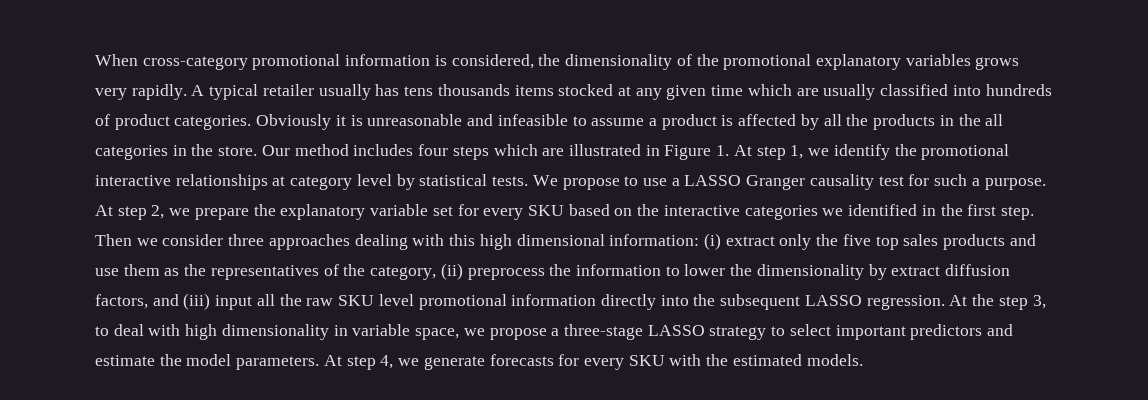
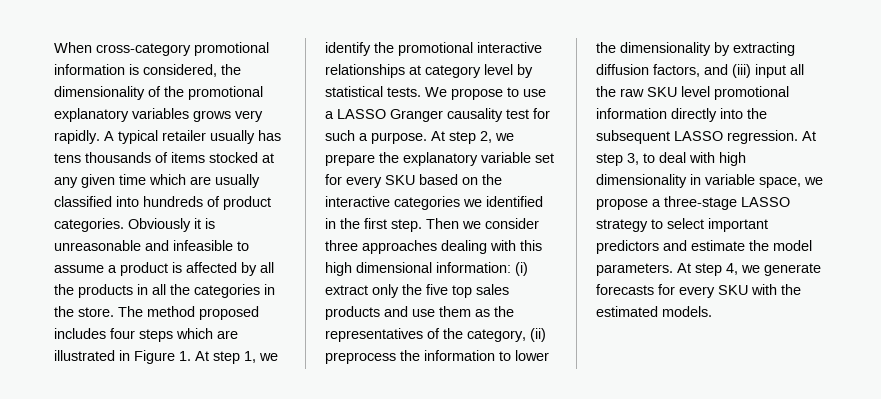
- A typical retailer usually has tens thousands items stocked at any given time which are usually classified into hundreds of product categories.
+ A typical retailer usually has tens thousands of items stocked at any given time which are usually classified into hundreds of product categories.
- Obviously it is unreasonable and infeasible to assume a product is affected by all the products in the all categories in the store.
+ Obviously it is unreasonable and infeasible to assume a product is affected by all the products in all the categories in the store.
- Our method includes four steps which are illustrated in Figure 1. At step 1, we identify the promotional interactive relationships at category level by statistical tests.
+ The method proposed includes four steps which are illustrated in Figure 1. At step 1, we identify the promotional interactive relationships at category level by statistical tests.
- Then we consider three approaches dealing with this high dimensional information: (i) extract only the five top sales products and use them as the representatives of the category, (ii) preprocess the information to lower the dimensionality by extract diffusion factors, and (iii) input all the raw SKU level promotional information directly into the subsequent LASSO regression.
+ Then we consider three approaches dealing with this high dimensional information: (i) extract only the five top sales products and use them as the representatives of the category, (ii) preprocess the information to lower the dimensionality by extracting diffusion factors, and (iii) input all the raw SKU level promotional information directly into the subsequent LASSO regression.
- At the step 3, to deal with high dimensionality in variable space, we propose a three-stage LASSO strategy to select important predictors and estimate the model parameters.
+ At step 3, to deal with high dimensionality in variable space, we propose a three-stage LASSO strategy to select important predictors and estimate the model parameters.

